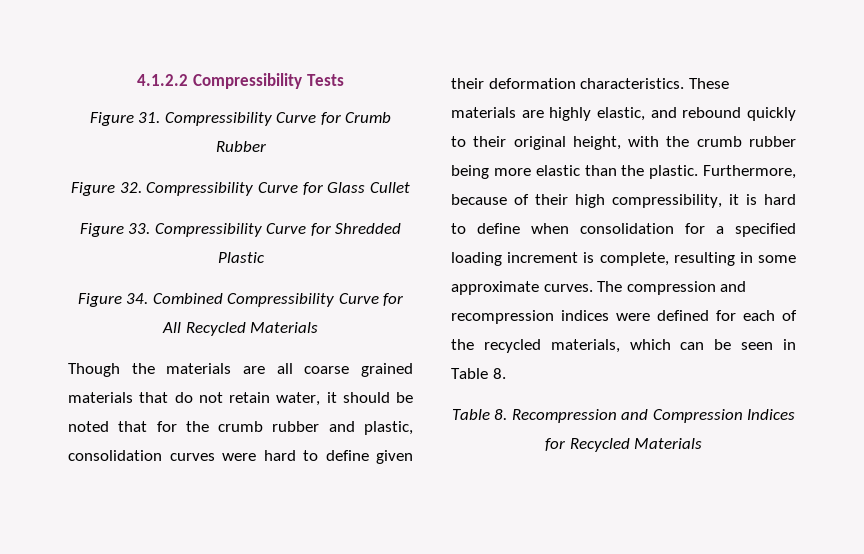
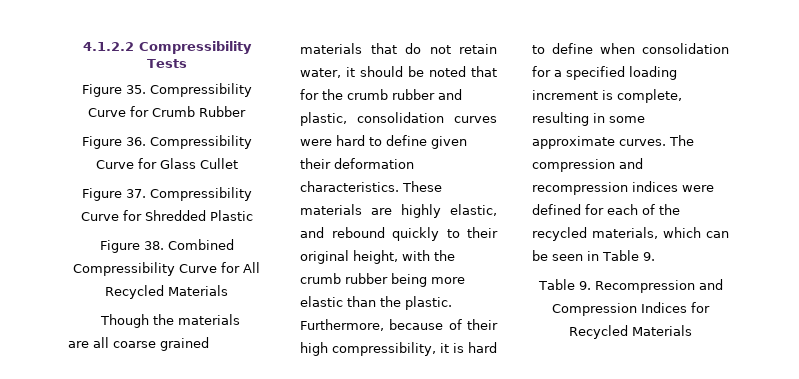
- Figure 31. Compressibility Curve for Crumb Rubber
+ Figure 35. Compressibility Curve for Crumb Rubber
- Figure 32. Compressibility Curve for Glass Cullet
+ Figure 36. Compressibility Curve for Glass Cullet
- Figure 33. Compressibility Curve for Shredded Plastic
+ Figure 37. Compressibility Curve for Shredded Plastic
- Figure 34. Combined Compressibility Curve for All Recycled Materials
+ Figure 38. Combined Compressibility Curve for All Recycled Materials
- The compression and recompression indices were defined for each of the recycled materials, which can be seen in Table 8.
- Table 8. Recompression and Compression Indices for Recycled Materials
+ The compression and recompression indices were defined for each of the recycled materials, which can be seen in Table 9.
+ Table 9. Recompression and Compression Indices for Recycled Materials

